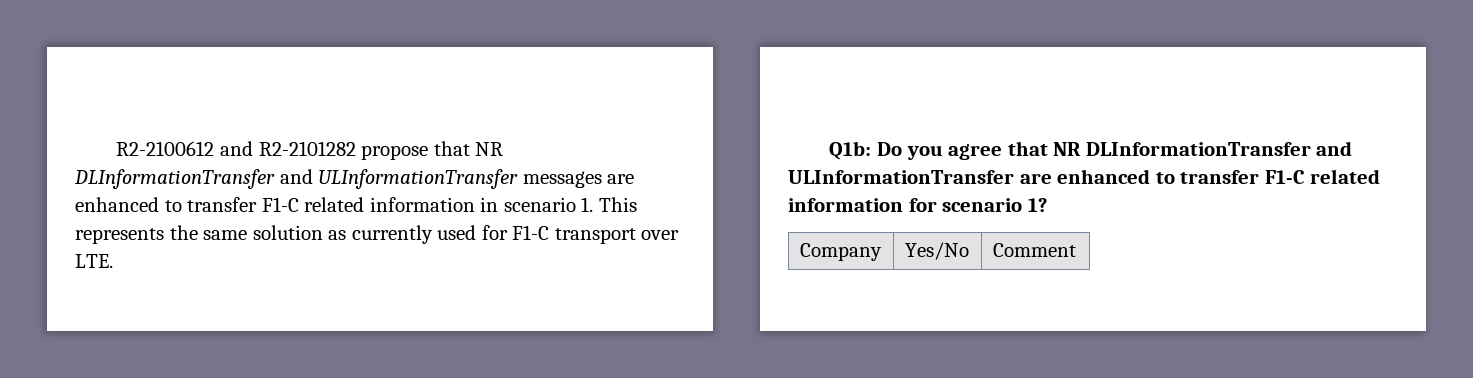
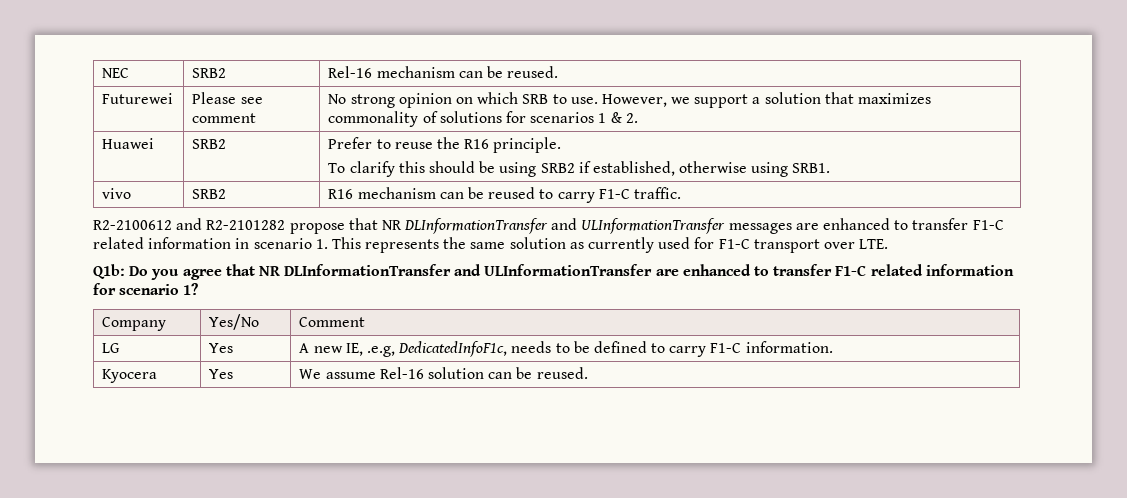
+ NEC | SRB2 | Rel-16 mechanism can be reused.
+ Futurewei | Please see comment | No strong opinion on which SRB to use. However, we support a solution that maximizes commonality of solutions for scenarios 1 & 2.
+ Huawei | SRB2 | Prefer to reuse the R16 principle.
+ To clarify this should be using SRB2 if established, otherwise using SRB1.
+ vivo | SRB2 | R16 mechanism can be reused to carry F1-C traffic.
+ LG | Yes | A new IE, .e.g, DedicatedInfoF1c, needs to be defined to carry F1-C information.
+ Kyocera | Yes | We assume Rel-16 solution can be reused.

